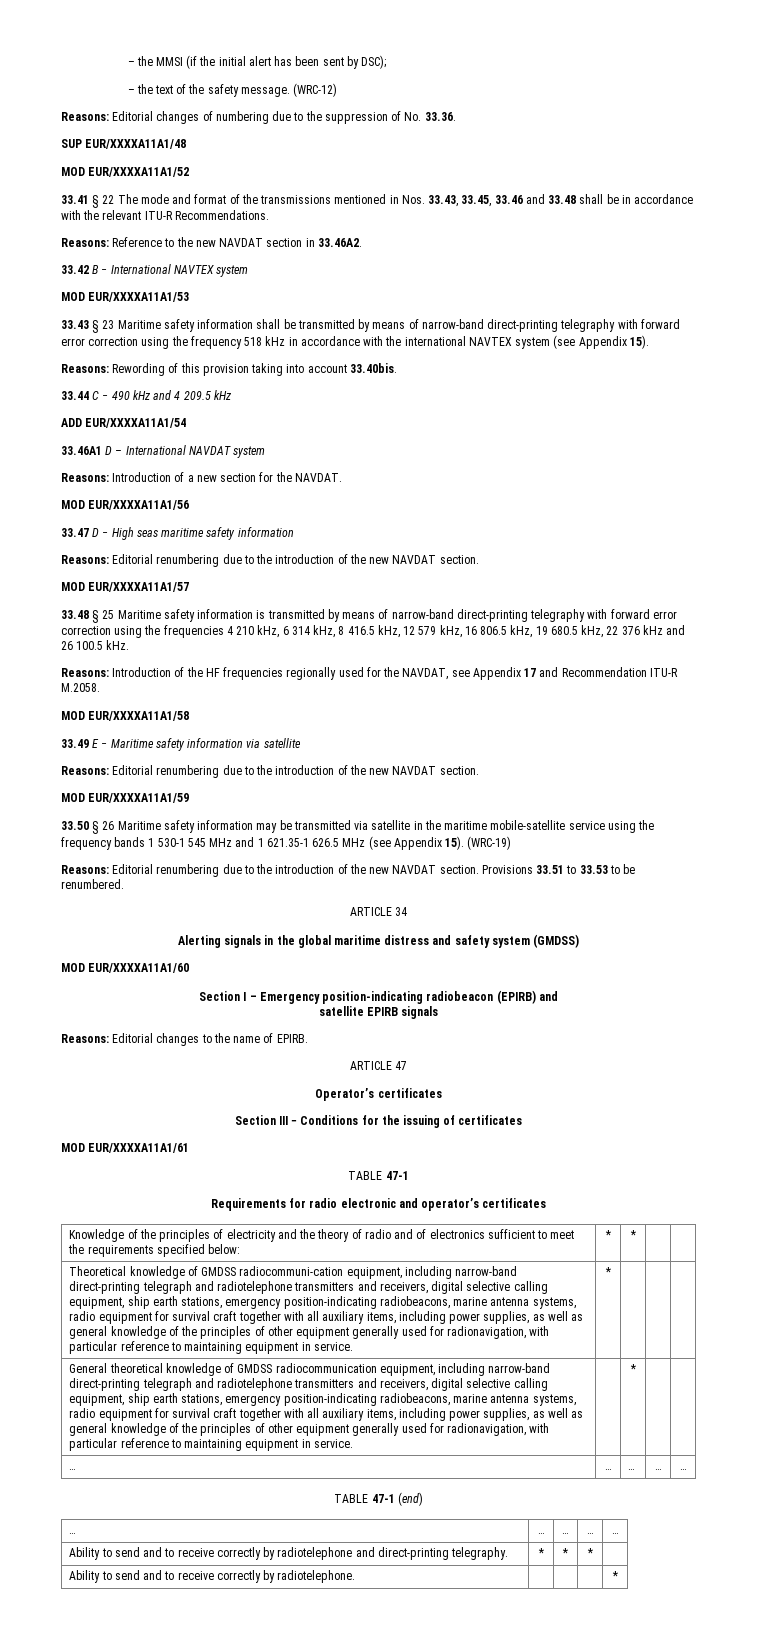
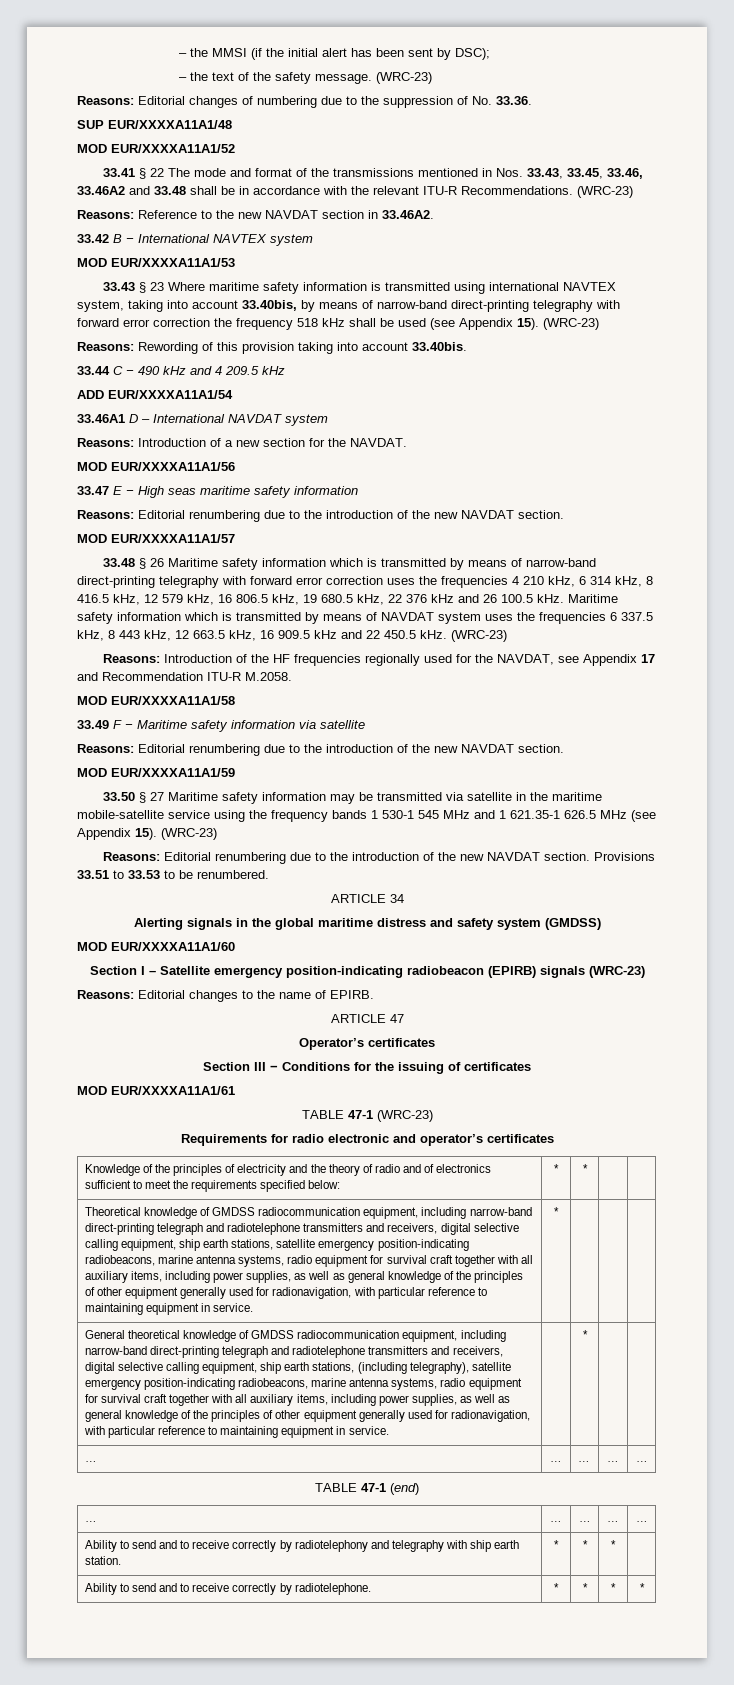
- – the text of the safety message. (WRC-12)
+ – the text of the safety message. (WRC-23)
- 33.41 § 22 The mode and format of the transmissions mentioned in Nos. 33.43, 33.45, 33.46 and 33.48 shall be in accordance with the relevant ITU-R Recommendations.
+ 33.41 § 22 The mode and format of the transmissions mentioned in Nos. 33.43, 33.45, 33.46, 33.46A2 and 33.48 shall be in accordance with the relevant ITU-R Recommendations. (WRC-23)
- 33.43 § 23 Maritime safety information shall be transmitted by means of narrow-band direct-printing telegraphy with forward error correction using the frequency 518 kHz in accordance with the international NAVTEX system (see Appendix 15).
+ 33.43 § 23 Where maritime safety information is transmitted using international NAVTEX system, taking into account 33.40bis, by means of narrow-band direct-printing telegraphy with forward error correction the frequency 518 kHz shall be used (see Appendix 15). (WRC-23)
- 33.47 D − High seas maritime safety information
+ 33.47 E − High seas maritime safety information
- 33.48 § 25 Maritime safety information is transmitted by means of narrow-band direct-printing telegraphy with forward error correction using the frequencies 4 210 kHz, 6 314 kHz, 8 416.5 kHz, 12 579 kHz, 16 806.5 kHz, 19 680.5 kHz, 22 376 kHz and 26 100.5 kHz.
+ 33.48 § 26 Maritime safety information which is transmitted by means of narrow-band direct-printing telegraphy with forward error correction uses the frequencies 4 210 kHz, 6 314 kHz, 8 416.5 kHz, 12 579 kHz, 16 806.5 kHz, 19 680.5 kHz, 22 376 kHz and 26 100.5 kHz. Maritime safety information which is transmitted by means of NAVDAT system uses the frequencies 6 337.5 kHz, 8 443 kHz, 12 663.5 kHz, 16 909.5 kHz and 22 450.5 kHz. (WRC-23)
- 33.49 E − Maritime safety information via satellite
+ 33.49 F − Maritime safety information via satellite
- 33.50 § 26 Maritime safety information may be transmitted via satellite in the maritime mobile-satellite service using the frequency bands 1 530-1 545 MHz and 1 621.35-1 626.5 MHz (see Appendix 15). (WRC-19)
+ 33.50 § 27 Maritime safety information may be transmitted via satellite in the maritime mobile-satellite service using the frequency bands 1 530-1 545 MHz and 1 621.35-1 626.5 MHz (see Appendix 15). (WRC-23)
- Section I – Emergency position-indicating radiobeacon (EPIRB) and
- satellite EPIRB signals
+ Section I – Satellite emergency position-indicating radiobeacon (EPIRB) signals (WRC-23)
  MOD EUR/XXXXA11A1/61
- TABLE 47-1
+ TABLE 47-1 (WRC-23)
- Theoretical knowledge of GMDSS radiocommuni-cation equipment, including narrow-band direct-printing telegraph and radiotelephone transmitters and receivers, digital selective calling equipment, ship earth stations, emergency position-indicating radiobeacons, marine antenna systems, radio equipment for survival craft together with all auxiliary items, including power supplies, as well as general knowledge of the principles of other equipment generally used for radionavigation, with particular reference to maintaining equipment in service.
+ Theoretical knowledge of GMDSS radiocommunication equipment, including narrow-band direct-printing telegraph and radiotelephone transmitters and receivers, digital selective calling equipment, ship earth stations, satellite emergency position-indicating radiobeacons, marine antenna systems, radio equipment for survival craft together with all auxiliary items, including power supplies, as well as general knowledge of the principles of other equipment generally used for radionavigation, with particular reference to maintaining equipment in service.
- General theoretical knowledge of GMDSS radiocommunication equipment, including narrow-band direct-printing telegraph and radiotelephone transmitters and receivers, digital selective calling equipment, ship earth stations, emergency position-indicating radiobeacons, marine antenna systems, radio equipment for survival craft together with all auxiliary items, including power supplies, as well as general knowledge of the principles of other equipment generally used for radionavigation, with particular reference to maintaining equipment in service.
+ General theoretical knowledge of GMDSS radiocommunication equipment, including narrow-band direct-printing telegraph and radiotelephone transmitters and receivers, digital selective calling equipment, ship earth stations, (including telegraphy), satellite emergency position-indicating radiobeacons, marine antenna systems, radio equipment for survival craft together with all auxiliary items, including power supplies, as well as general knowledge of the principles of other equipment generally used for radionavigation, with particular reference to maintaining equipment in service.
- Ability to send and to receive correctly by radiotelephone and direct-printing telegraphy. | * | * | * |
+ Ability to send and to receive correctly by radiotelephony and telegraphy with ship earth station. | * | * | * |
- Ability to send and to receive correctly by radiotelephone. | | | | *
+ Ability to send and to receive correctly by radiotelephone. | * | * | * | *

